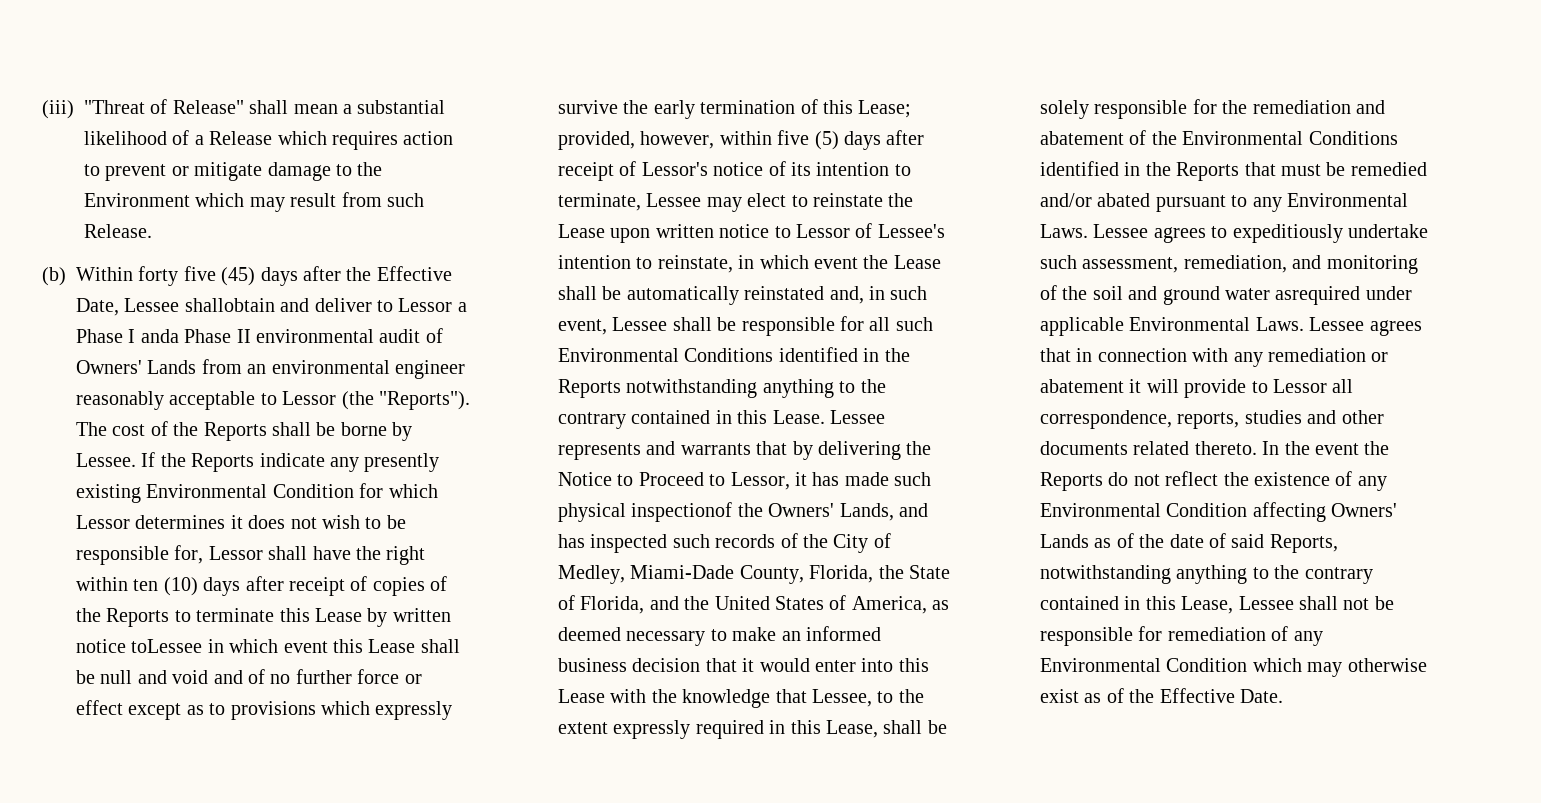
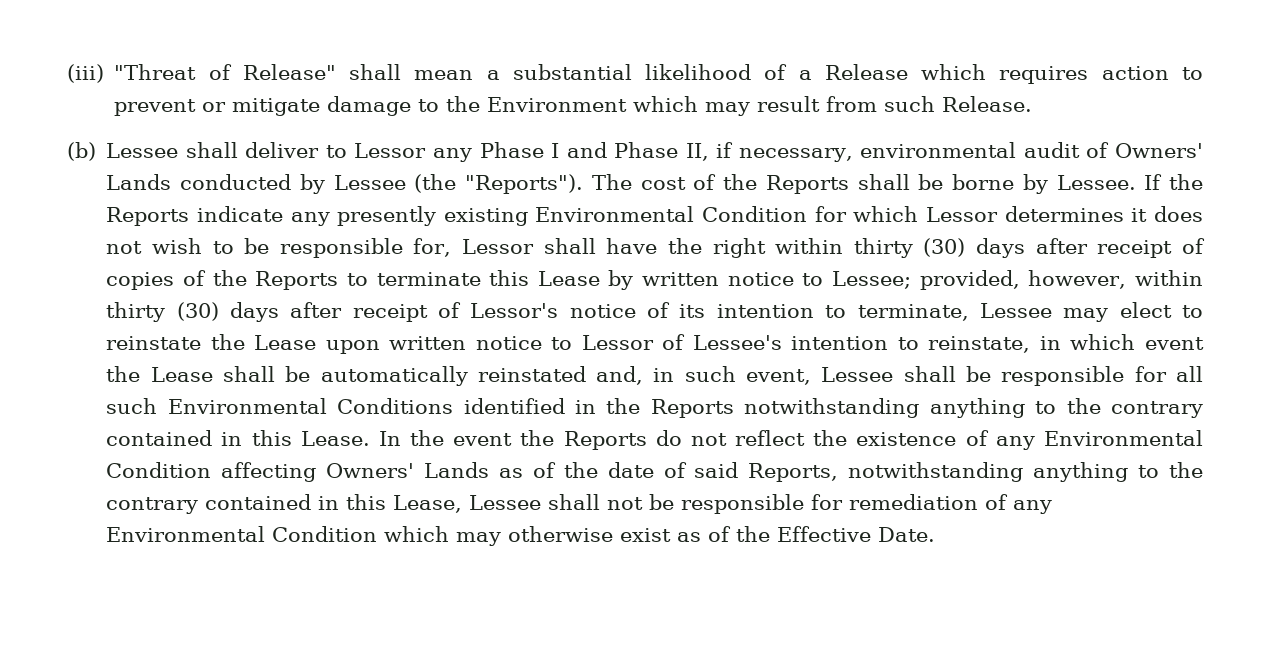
- (b) Within forty five (45) days after the Effective Date, Lessee shallobtain and deliver to Lessor a Phase I anda Phase II environmental audit of Owners' Lands from an environmental engineer reasonably acceptable to Lessor (the "Reports").
+ (b) Lessee shall deliver to Lessor any Phase I and Phase II, if necessary, environmental audit of Owners' Lands conducted by Lessee (the "Reports").
- If the Reports indicate any presently existing Environmental Condition for which Lessor determines it does not wish to be responsible for, Lessor shall have the right within ten (10) days after receipt of copies of the Reports to terminate this Lease by written notice toLessee in which event this Lease shall be null and void and of no further force or effect except as to provisions which expressly survive the early termination of this Lease;
+ If the Reports indicate any presently existing Environmental Condition for which Lessor determines it does not wish to be responsible for, Lessor shall have the right within thirty (30) days after receipt of copies of the Reports to terminate this Lease by written notice to Lessee;
- provided, however, within five (5) days after receipt of Lessor's notice of its intention to terminate, Lessee may elect to reinstate the Lease upon written notice to Lessor of Lessee's intention to reinstate, in which event the Lease shall be automatically reinstated and, in such event, Lessee shall be responsible for all such Environmental Conditions identified in the Reports notwithstanding anything to the contrary contained in this Lease.
+ provided, however, within thirty (30) days after receipt of Lessor's notice of its intention to terminate, Lessee may elect to reinstate the Lease upon written notice to Lessor of Lessee's intention to reinstate, in which event the Lease shall be automatically reinstated and, in such event, Lessee shall be responsible for all such Environmental Conditions identified in the Reports notwithstanding anything to the contrary contained in this Lease.
- Lessee represents and warrants that by delivering the Notice to Proceed to Lessor, it has made such physical inspectionof the Owners' Lands, and has inspected such records of the City of Medley, Miami-Dade County, Florida, the State of Florida, and the United States of America, as deemed necessary to make an informed business decision that it would enter into this Lease with the knowledge that Lessee, to the extent expressly required in this Lease, shall be solely responsible for the remediation and abatement of the Environmental Conditions identified in the Reports that must be remedied and/or abated pursuant to any Environmental Laws. Lessee agrees to expeditiously undertake such assessment, remediation, and monitoring of the soil and ground water asrequired under applicable Environmental Laws. Lessee agrees that in connection with any remediation or abatement it will provide to Lessor all correspondence, reports, studies and other documents related thereto.

